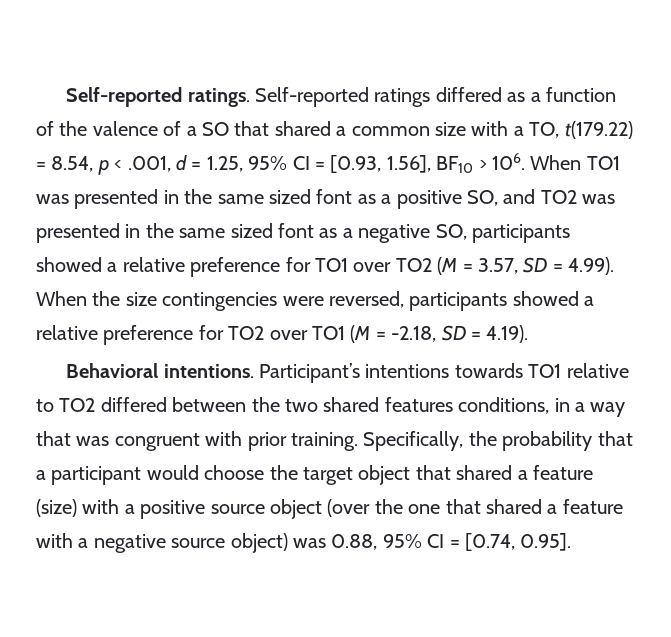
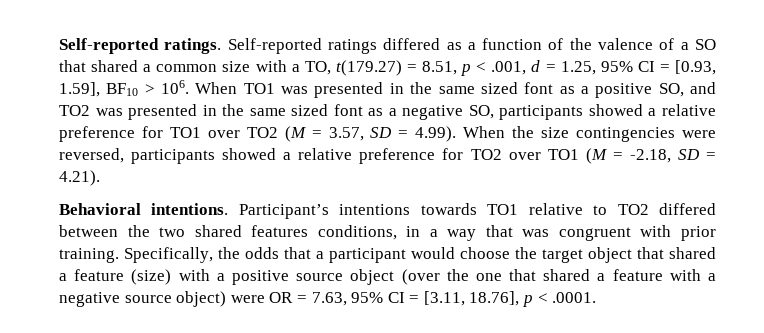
- Self-reported ratings differed as a function of the valence of a SO that shared a common size with a TO, t(179.22) = 8.54, p < .001, d = 1.25, 95% CI = [0.93, 1.56], BF10 > 106. When TO1 was presented in the same sized font as a positive SO, and TO2 was presented in the same sized font as a negative SO, participants showed a relative preference for TO1 over TO2 (M = 3.57, SD = 4.99). When the size contingencies were reversed, participants showed a relative preference for TO2 over TO1 (M = -2.18, SD = 4.19).
+ Self-reported ratings differed as a function of the valence of a SO that shared a common size with a TO, t(179.27) = 8.51, p < .001, d = 1.25, 95% CI = [0.93, 1.59], BF10 > 106. When TO1 was presented in the same sized font as a positive SO, and TO2 was presented in the same sized font as a negative SO, participants showed a relative preference for TO1 over TO2 (M = 3.57, SD = 4.99). When the size contingencies were reversed, participants showed a relative preference for TO2 over TO1 (M = -2.18, SD = 4.21).
- Specifically, the probability that a participant would choose the target object that shared a feature (size) with a positive source object (over the one that shared a feature with a negative source object) was 0.88, 95% CI = [0.74, 0.95].
+ Specifically, the odds that a participant would choose the target object that shared a feature (size) with a positive source object (over the one that shared a feature with a negative source object) were OR = 7.63, 95% CI = [3.11, 18.76], p < .0001.

